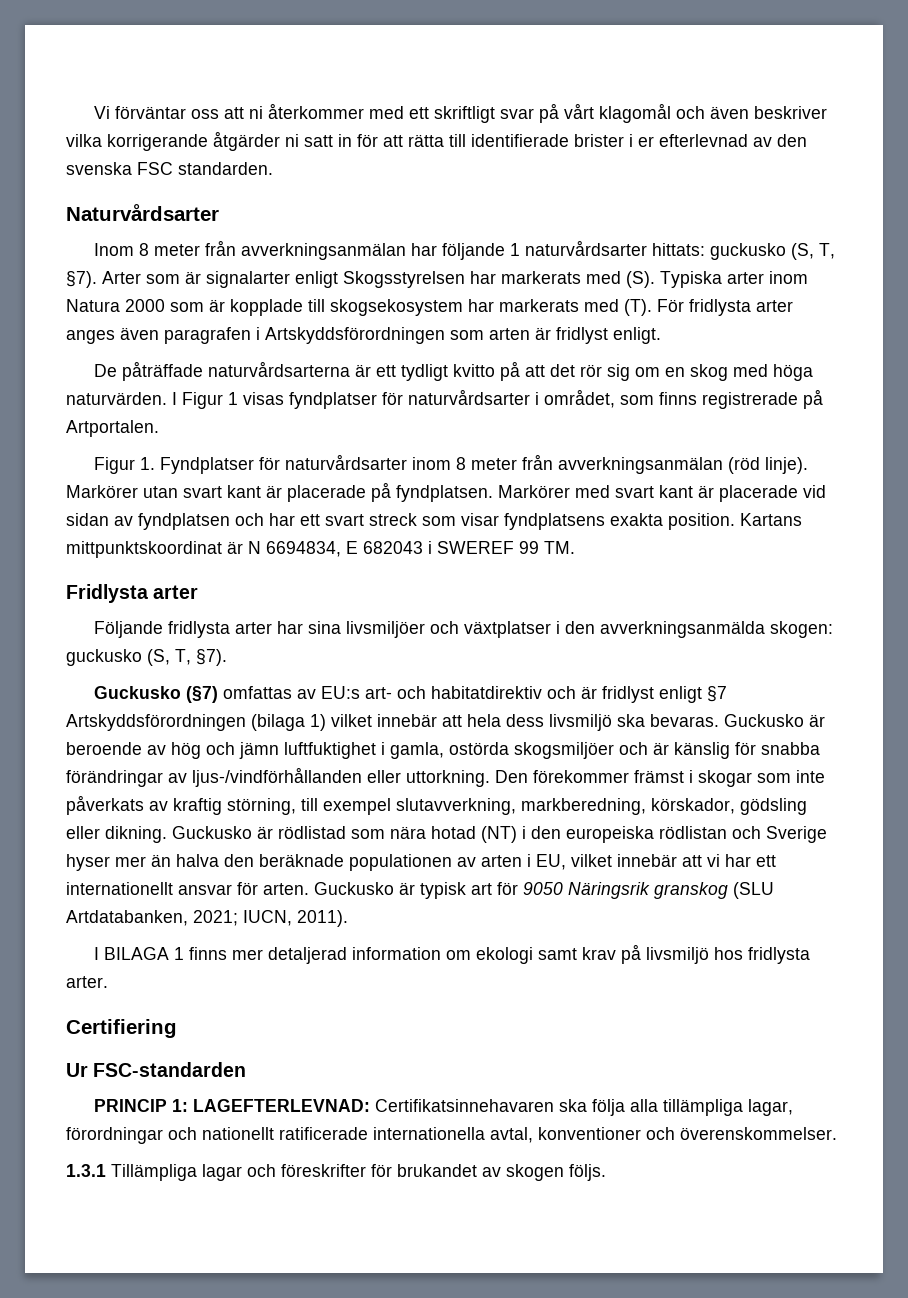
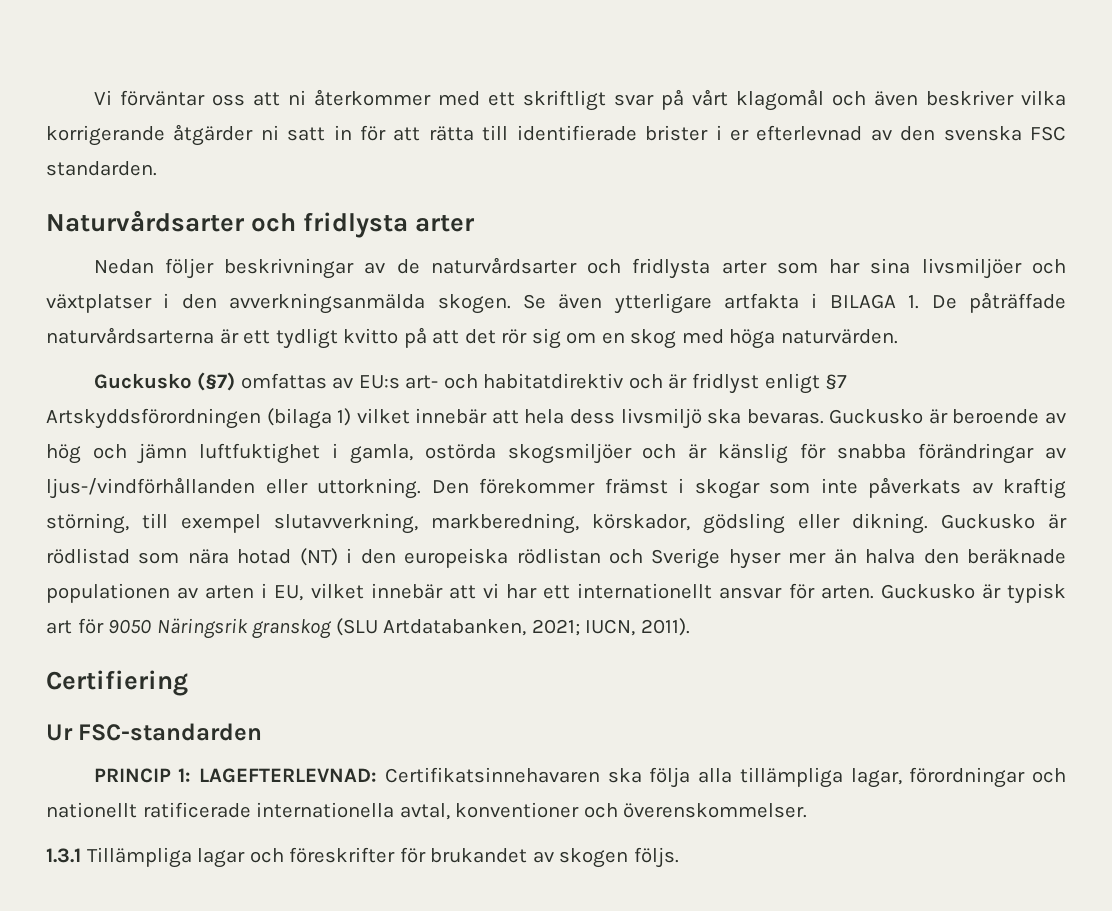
- Naturvårdsarter
- Inom 8 meter från avverkningsanmälan har följande 1 naturvårdsarter hittats: guckusko (S, T, §7). Arter som är signalarter enligt Skogsstyrelsen har markerats med (S). Typiska arter inom Natura 2000 som är kopplade till skogsekosystem har markerats med (T). För fridlysta arter anges även paragrafen i Artskyddsförordningen som arten är fridlyst enligt.
- De påträffade naturvårdsarterna är ett tydligt kvitto på att det rör sig om en skog med höga naturvärden. I Figur 1 visas fyndplatser för naturvårdsarter i området, som finns registrerade på Artportalen.
- Figur 1. Fyndplatser för naturvårdsarter inom 8 meter från avverkningsanmälan (röd linje). Markörer utan svart kant är placerade på fyndplatsen. Markörer med svart kant är placerade vid sidan av fyndplatsen och har ett svart streck som visar fyndplatsens exakta position. Kartans mittpunktskoordinat är N 6694834, E 682043 i SWEREF 99 TM.
- Fridlysta arter
- Följande fridlysta arter har sina livsmiljöer och växtplatser i den avverkningsanmälda skogen: guckusko (S, T, §7).
+ Naturvårdsarter och fridlysta arter
+ Nedan följer beskrivningar av de naturvårdsarter och fridlysta arter som har sina livsmiljöer och växtplatser i den avverkningsanmälda skogen. Se även ytterligare artfakta i BILAGA 1. De påträffade naturvårdsarterna är ett tydligt kvitto på att det rör sig om en skog med höga naturvärden.
- I BILAGA 1 finns mer detaljerad information om ekologi samt krav på livsmiljö hos fridlysta arter.

